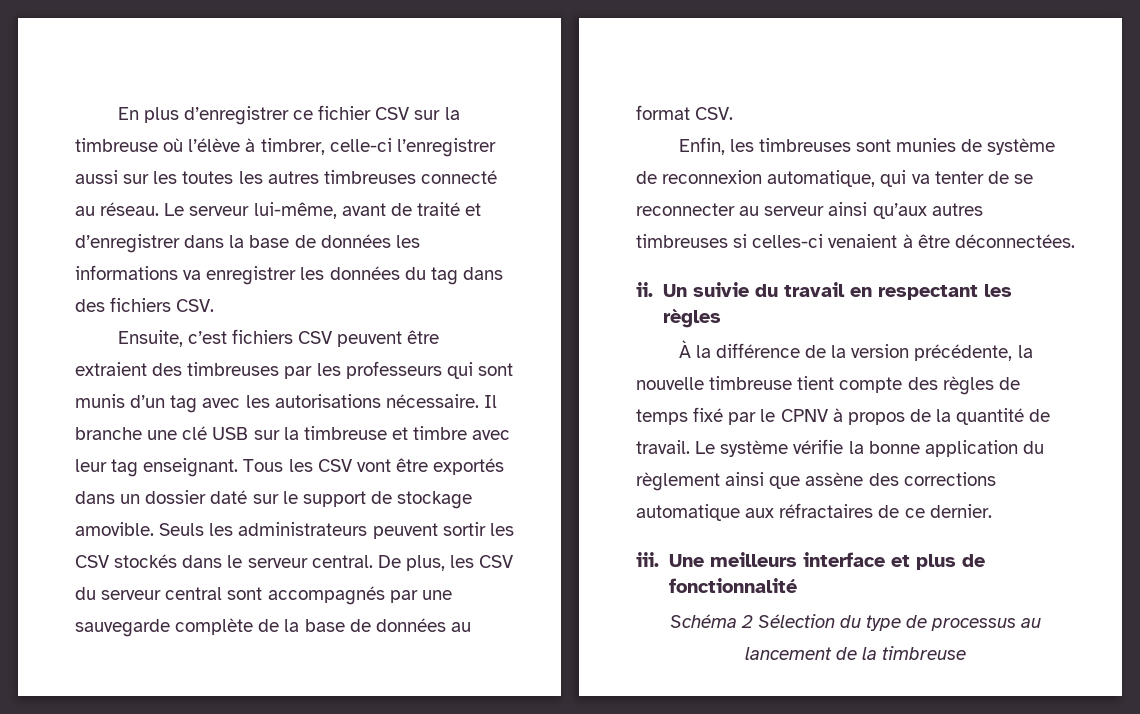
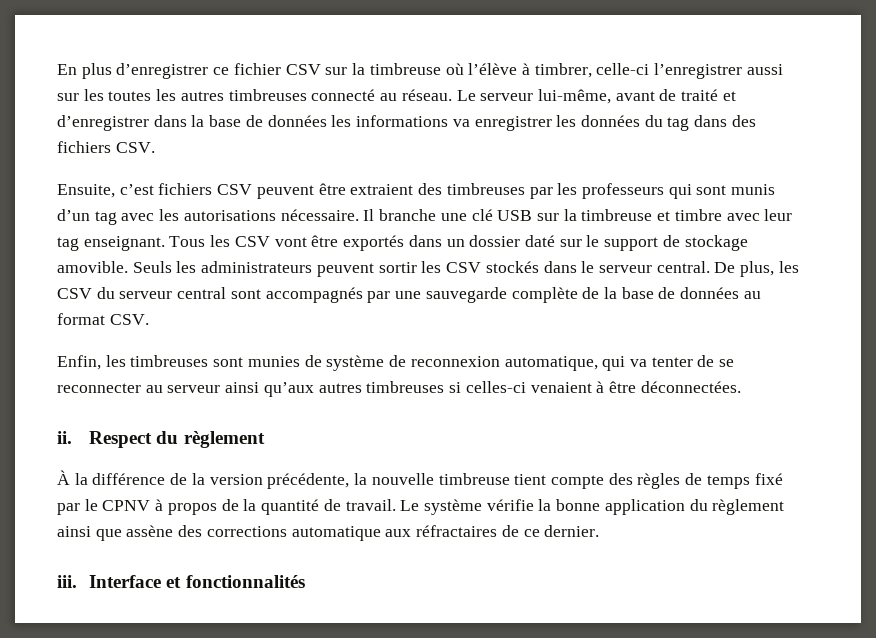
- Un suivie du travail en respectant les règles
+ Respect du règlement
- Une meilleurs interface et plus de fonctionnalité
- Schéma 2 Sélection du type de processus au lancement de la timbreuse
+ Interface et fonctionnalités

